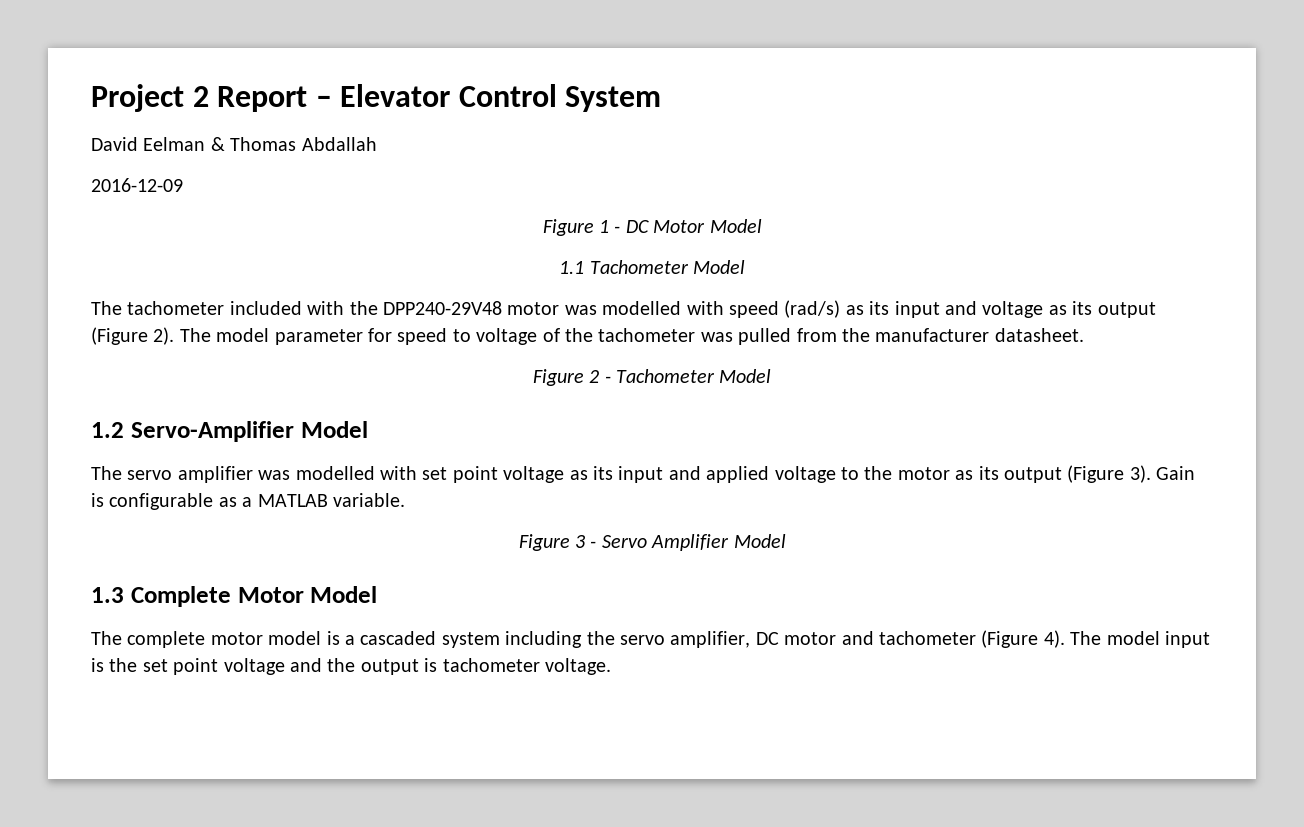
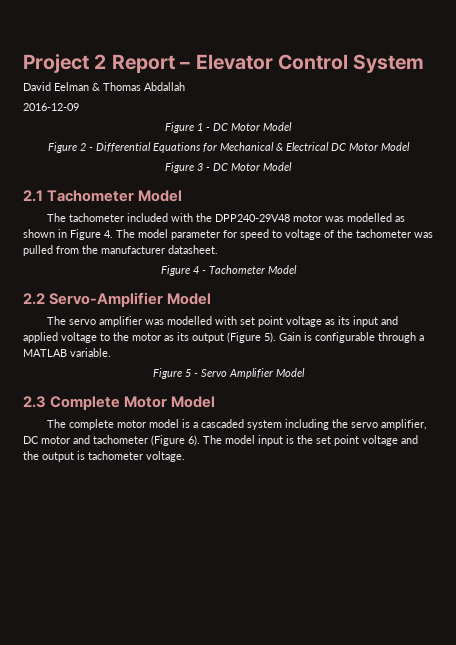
- 1.1 Tachometer Model
+ Figure 2 - Differential Equations for Mechanical & Electrical DC Motor Model
+ Figure 3 - DC Motor Model
+ 2.1 Tachometer Model
- The tachometer included with the DPP240-29V48 motor was modelled with speed (rad/s) as its input and voltage as its output (Figure 2). The model parameter for speed to voltage of the tachometer was pulled from the manufacturer datasheet.
+ The tachometer included with the DPP240-29V48 motor was modelled as shown in Figure 4. The model parameter for speed to voltage of the tachometer was pulled from the manufacturer datasheet.
- Figure 2 - Tachometer Model
+ Figure 4 - Tachometer Model
- 1.2 Servo-Amplifier Model
+ 2.2 Servo-Amplifier Model
- The servo amplifier was modelled with set point voltage as its input and applied voltage to the motor as its output (Figure 3).
+ The servo amplifier was modelled with set point voltage as its input and applied voltage to the motor as its output (Figure 5).
- Gain is configurable as a MATLAB variable.
+ Gain is configurable through a MATLAB variable.
- Figure 3 - Servo Amplifier Model
+ Figure 5 - Servo Amplifier Model
- 1.3 Complete Motor Model
+ 2.3 Complete Motor Model
- The complete motor model is a cascaded system including the servo amplifier, DC motor and tachometer (Figure 4).
+ The complete motor model is a cascaded system including the servo amplifier, DC motor and tachometer (Figure 6).

